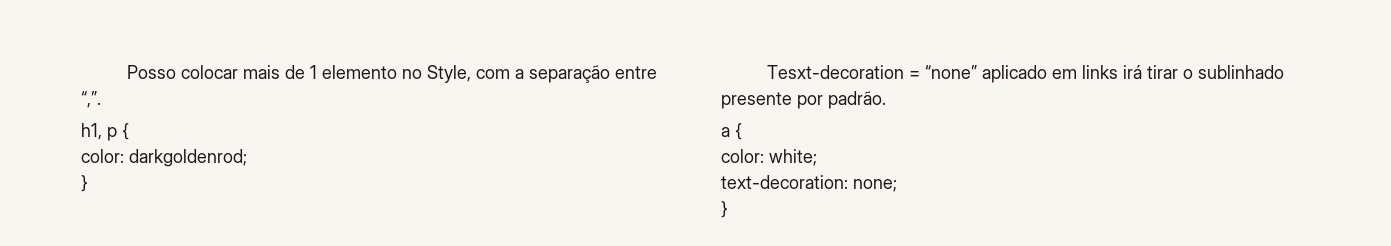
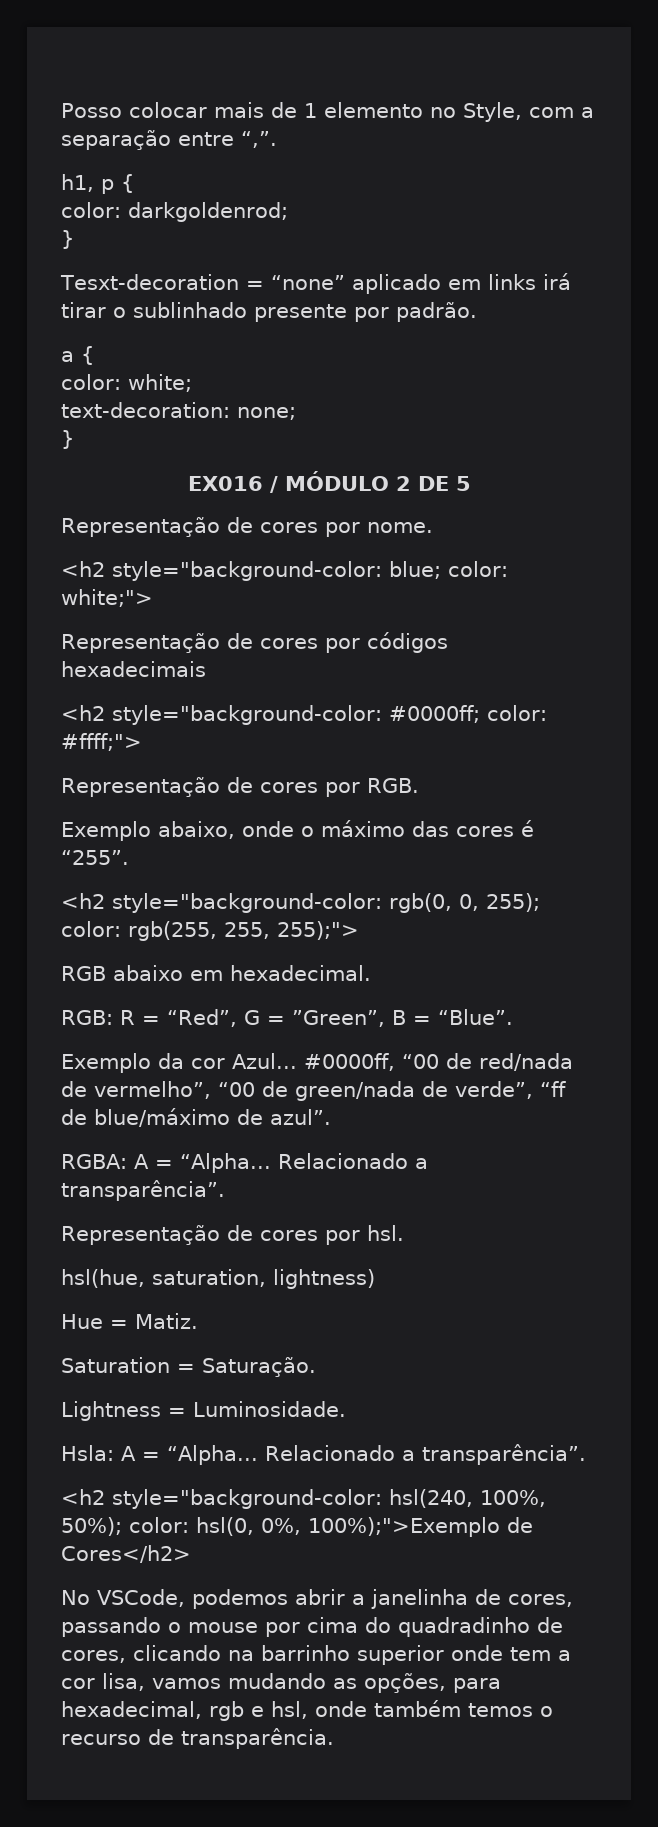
+ EX016 / MÓDULO 2 DE 5
+ Representação de cores por nome.
+ <h2 style="background-color: blue; color: white;">
+ Representação de cores por códigos hexadecimais
+ <h2 style="background-color: #0000ff; color: #ffff;">
+ Representação de cores por RGB.
+ Exemplo abaixo, onde o máximo das cores é “255”.
+ <h2 style="background-color: rgb(0, 0, 255); color: rgb(255, 255, 255);">
+ RGB abaixo em hexadecimal.
+ RGB: R = “Red”, G = ”Green”, B = “Blue”.
+ Exemplo da cor Azul... #0000ff, “00 de red/nada de vermelho”, “00 de green/nada de verde”, “ff de blue/máximo de azul”.
+ RGBA: A = “Alpha... Relacionado a transparência”.
+ Representação de cores por hsl.
+ hsl(hue, saturation, lightness)
+ Hue = Matiz.
+ Saturation = Saturação.
+ Lightness = Luminosidade.
+ Hsla: A = “Alpha... Relacionado a transparência”.
+ <h2 style="background-color: hsl(240, 100%, 50%); color: hsl(0, 0%, 100%);">Exemplo de Cores</h2>
+ No VSCode, podemos abrir a janelinha de cores, passando o mouse por cima do quadradinho de cores, clicando na barrinho superior onde tem a cor lisa, vamos mudando as opções, para hexadecimal, rgb e hsl, onde também temos o recurso de transparência.

